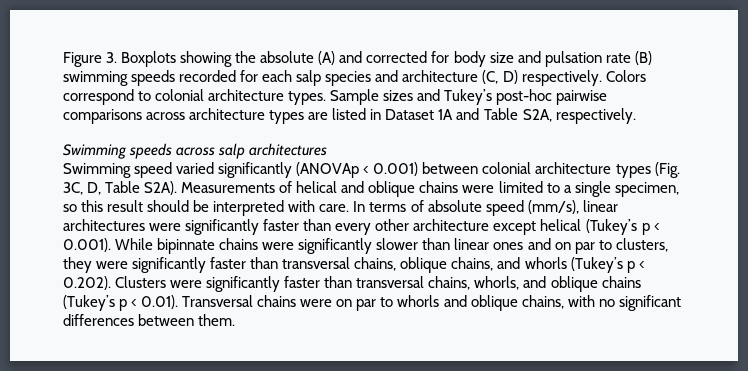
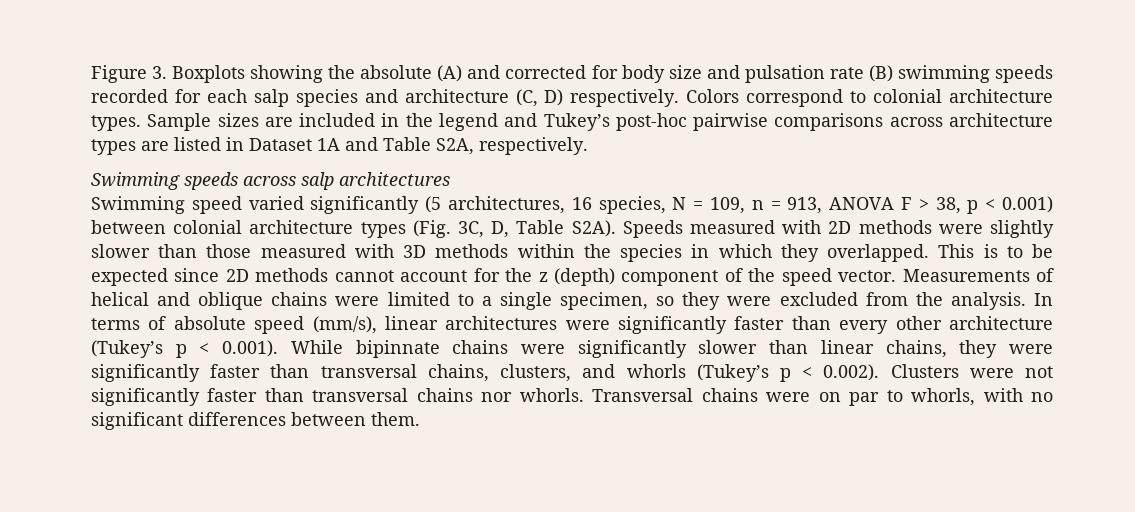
- Sample sizes and Tukey’s post-hoc pairwise comparisons across architecture types are listed in Dataset 1A and Table S2A, respectively.
+ Sample sizes are included in the legend and Tukey’s post-hoc pairwise comparisons across architecture types are listed in Dataset 1A and Table S2A, respectively.
- Swimming speed varied significantly (ANOVAp < 0.001) between colonial architecture types (Fig. 3C, D, Table S2A).
+ Swimming speed varied significantly (5 architectures, 16 species, N = 109, n = 913, ANOVA F > 38, p < 0.001) between colonial architecture types (Fig. 3C, D, Table S2A).
+ Speeds measured with 2D methods were slightly slower than those measured with 3D methods within the species in which they overlapped. This is to be expected since 2D methods cannot account for the z (depth) component of the speed vector.
- Measurements of helical and oblique chains were limited to a single specimen, so this result should be interpreted with care.
+ Measurements of helical and oblique chains were limited to a single specimen, so they were excluded from the analysis.
- In terms of absolute speed (mm/s), linear architectures were significantly faster than every other architecture except helical (Tukey’s p < 0.001). While bipinnate chains were significantly slower than linear ones and on par to clusters, they were significantly faster than transversal chains, oblique chains, and whorls (Tukey’s p < 0.202). Clusters were significantly faster than transversal chains, whorls, and oblique chains (Tukey’s p < 0.01). Transversal chains were on par to whorls and oblique chains, with no significant differences between them.
+ In terms of absolute speed (mm/s), linear architectures were significantly faster than every other architecture (Tukey’s p < 0.001). While bipinnate chains were significantly slower than linear chains, they were significantly faster than transversal chains, clusters, and whorls (Tukey’s p < 0.002). Clusters were not significantly faster than transversal chains nor whorls. Transversal chains were on par to whorls, with no significant differences between them.

